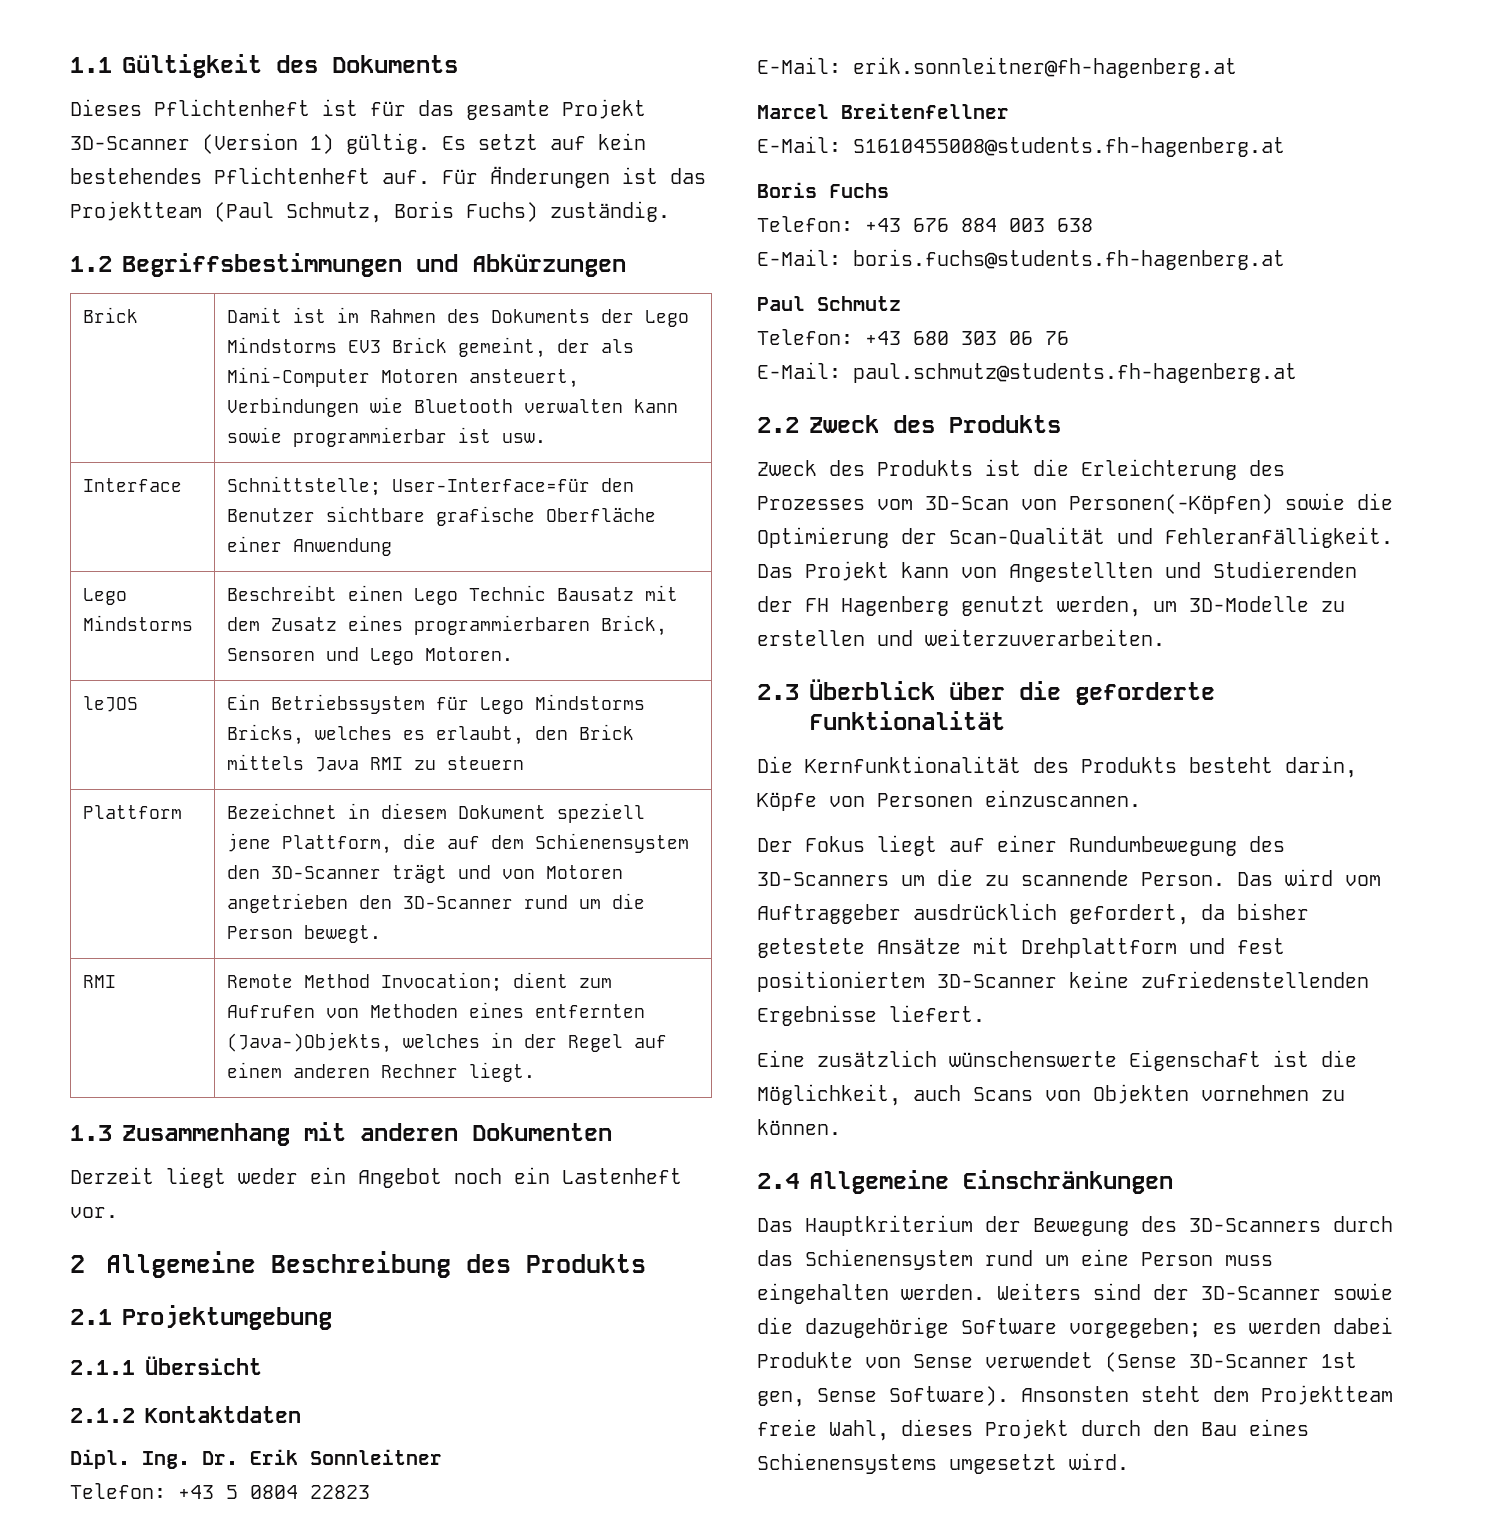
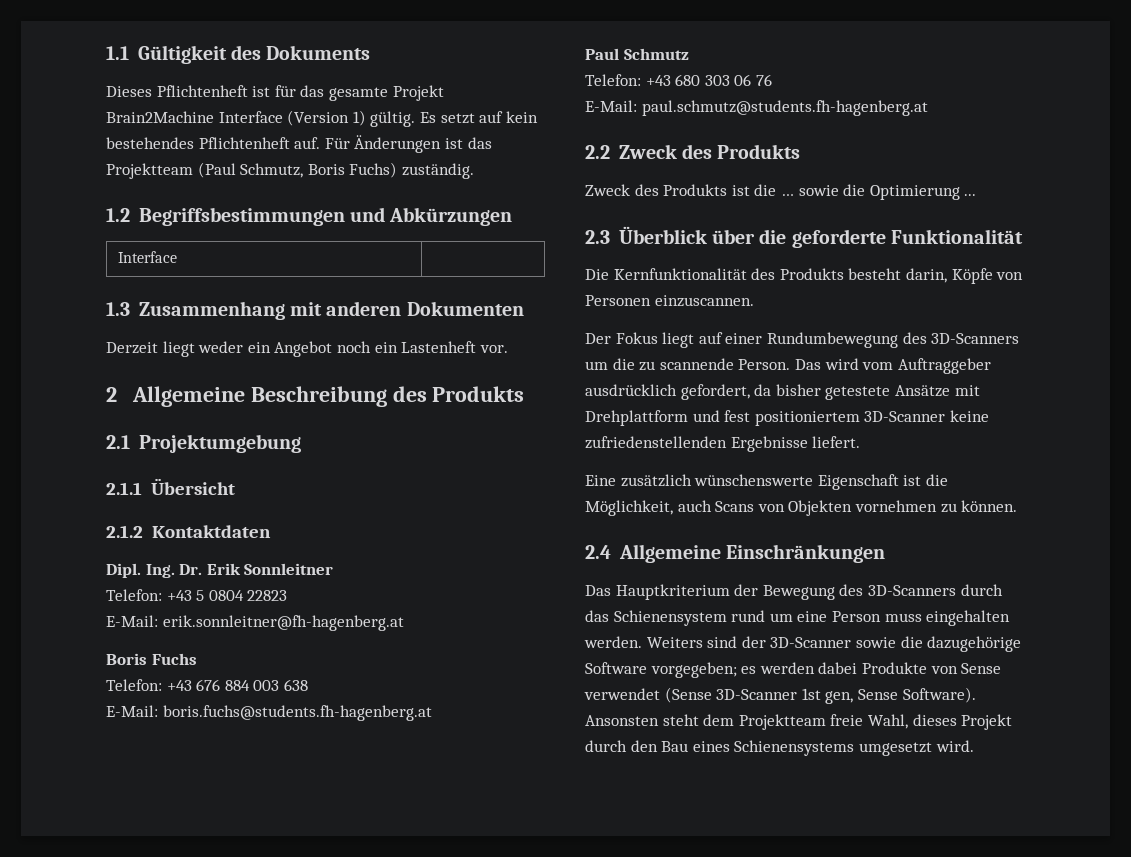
- Dieses Pflichtenheft ist für das gesamte Projekt 3D-Scanner (Version 1) gültig.
+ Dieses Pflichtenheft ist für das gesamte Projekt Brain2Machine Interface (Version 1) gültig.
- Brick | Damit ist im Rahmen des Dokuments der Lego Mindstorms EV3 Brick gemeint, der als Mini-Computer Motoren ansteuert, Verbindungen wie Bluetooth verwalten kann sowie programmierbar ist usw.
- Interface | Schnittstelle; User-Interface=für den Benutzer sichtbare grafische Oberfläche einer Anwendung
- Lego Mindstorms | Beschreibt einen Lego Technic Bausatz mit dem Zusatz eines programmierbaren Brick, Sensoren und Lego Motoren.
- leJOS | Ein Betriebssystem für Lego Mindstorms Bricks, welches es erlaubt, den Brick mittels Java RMI zu steuern
- Plattform | Bezeichnet in diesem Dokument speziell jene Plattform, die auf dem Schienensystem den 3D-Scanner trägt und von Motoren angetrieben den 3D-Scanner rund um die Person bewegt.
- RMI | Remote Method Invocation; dient zum Aufrufen von Methoden eines entfernten (Java-)Objekts, welches in der Regel auf einem anderen Rechner liegt.
+ Interface |
- Marcel Breitenfellner
- E-Mail: S1610455008@students.fh-hagenberg.at
- Zweck des Produkts ist die Erleichterung des Prozesses vom 3D-Scan von Personen(-Köpfen) sowie die Optimierung der Scan-Qualität und Fehleranfälligkeit. Das Projekt kann von Angestellten und Studierenden der FH Hagenberg genutzt werden, um 3D-Modelle zu erstellen und weiterzuverarbeiten.
+ Zweck des Produkts ist die … sowie die Optimierung ...

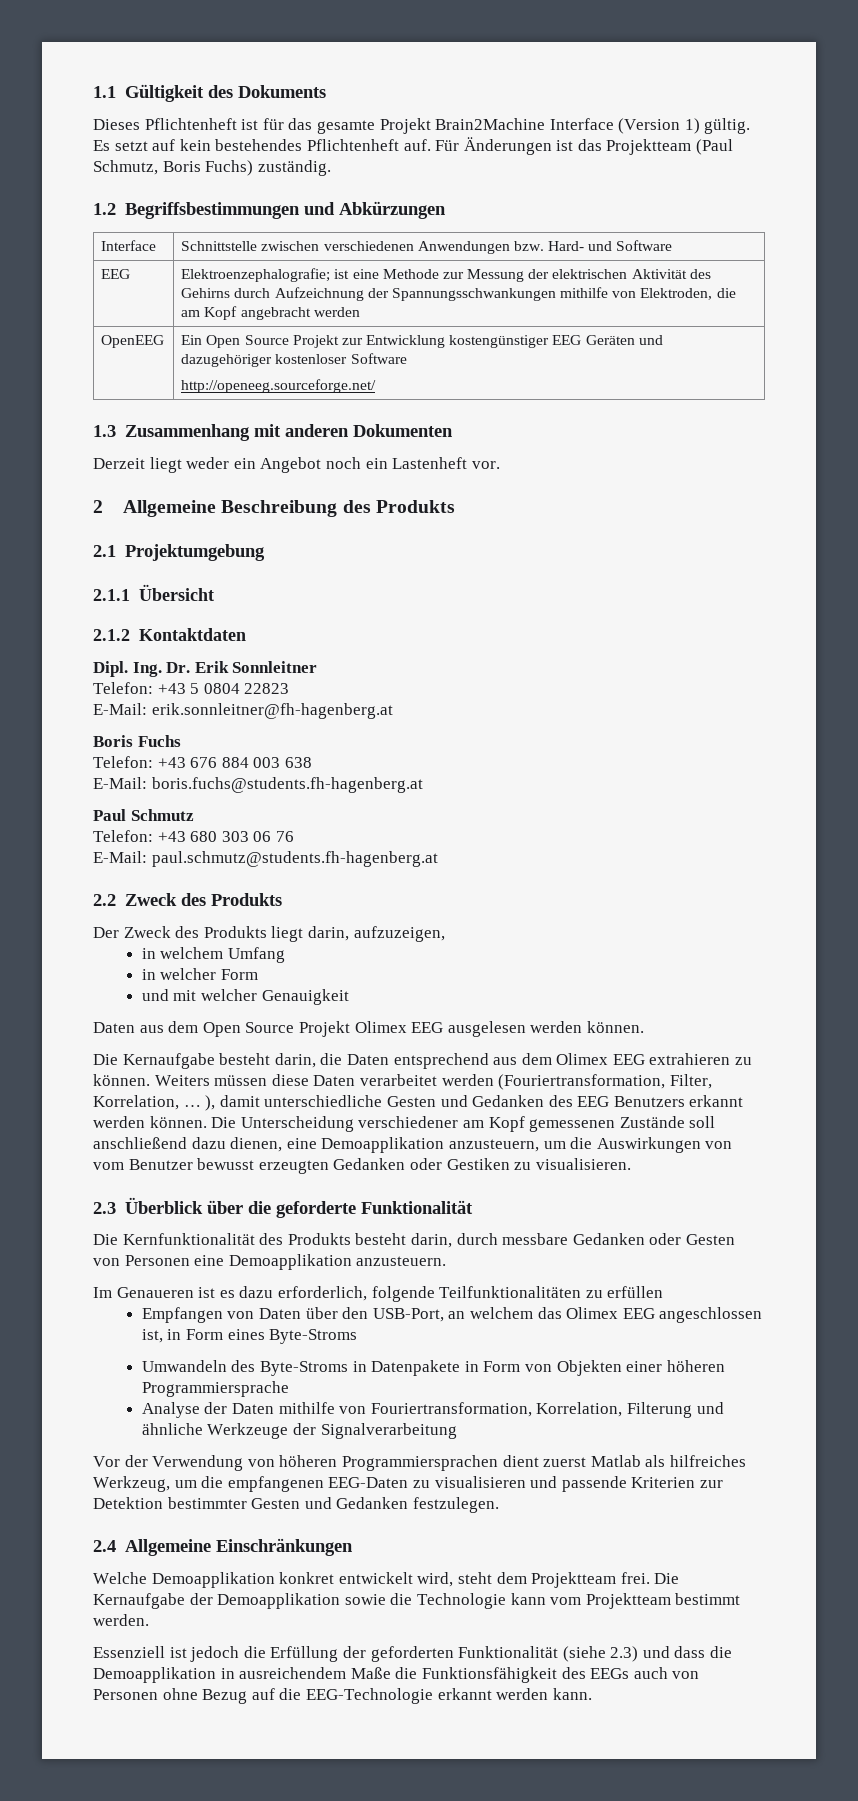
- Interface |
+ Interface | Schnittstelle zwischen verschiedenen Anwendungen bzw. Hard- und Software
+ EEG | Elektroenzephalografie; ist eine Methode zur Messung der elektrischen Aktivität des Gehirns durch Aufzeichnung der Spannungsschwankungen mithilfe von Elektroden, die am Kopf angebracht werden
+ OpenEEG | Ein Open Source Projekt zur Entwicklung kostengünstiger EEG Geräten und dazugehöriger kostenloser Software
+ http://openeeg.sourceforge.net/
- Zweck des Produkts ist die … sowie die Optimierung ...
+ Der Zweck des Produkts liegt darin, aufzuzeigen,
+ in welchem Umfang
+ in welcher Form
+ und mit welcher Genauigkeit
+ Daten aus dem Open Source Projekt Olimex EEG ausgelesen werden können.
+ Die Kernaufgabe besteht darin, die Daten entsprechend aus dem Olimex EEG extrahieren zu können. Weiters müssen diese Daten verarbeitet werden (Fouriertransformation, Filter, Korrelation, … ), damit unterschiedliche Gesten und Gedanken des EEG Benutzers erkannt werden können. Die Unterscheidung verschiedener am Kopf gemessenen Zustände soll anschließend dazu dienen, eine Demoapplikation anzusteuern, um die Auswirkungen von vom Benutzer bewusst erzeugten Gedanken oder Gestiken zu visualisieren.
- Die Kernfunktionalität des Produkts besteht darin, Köpfe von Personen einzuscannen.
- Der Fokus liegt auf einer Rundumbewegung des 3D-Scanners um die zu scannende Person. Das wird vom Auftraggeber ausdrücklich gefordert, da bisher getestete Ansätze mit Drehplattform und fest positioniertem 3D-Scanner keine zufriedenstellenden Ergebnisse liefert.
- Eine zusätzlich wünschenswerte Eigenschaft ist die Möglichkeit, auch Scans von Objekten vornehmen zu können.
+ Die Kernfunktionalität des Produkts besteht darin, durch messbare Gedanken oder Gesten von Personen eine Demoapplikation anzusteuern.
+ Im Genaueren ist es dazu erforderlich, folgende Teilfunktionalitäten zu erfüllen
+ Empfangen von Daten über den USB-Port, an welchem das Olimex EEG angeschlossen ist, in Form eines Byte-Stroms
+ Umwandeln des Byte-Stroms in Datenpakete in Form von Objekten einer höheren Programmiersprache
+ Analyse der Daten mithilfe von Fouriertransformation, Korrelation, Filterung und ähnliche Werkzeuge der Signalverarbeitung
+ Vor der Verwendung von höheren Programmiersprachen dient zuerst Matlab als hilfreiches Werkzeug, um die empfangenen EEG-Daten zu visualisieren und passende Kriterien zur Detektion bestimmter Gesten und Gedanken festzulegen.
  2.4 Allgemeine Einschränkungen
- Das Hauptkriterium der Bewegung des 3D-Scanners durch das Schienensystem rund um eine Person muss eingehalten werden. Weiters sind der 3D-Scanner sowie die dazugehörige Software vorgegeben; es werden dabei Produkte von Sense verwendet (Sense 3D-Scanner 1st gen, Sense Software). Ansonsten steht dem Projektteam freie Wahl, dieses Projekt durch den Bau eines Schienensystems umgesetzt wird.
+ Welche Demoapplikation konkret entwickelt wird, steht dem Projektteam frei. Die Kernaufgabe der Demoapplikation sowie die Technologie kann vom Projektteam bestimmt werden.
+ Essenziell ist jedoch die Erfüllung der geforderten Funktionalität (siehe 2.3) und dass die Demoapplikation in ausreichendem Maße die Funktionsfähigkeit des EEGs auch von Personen ohne Bezug auf die EEG-Technologie erkannt werden kann.

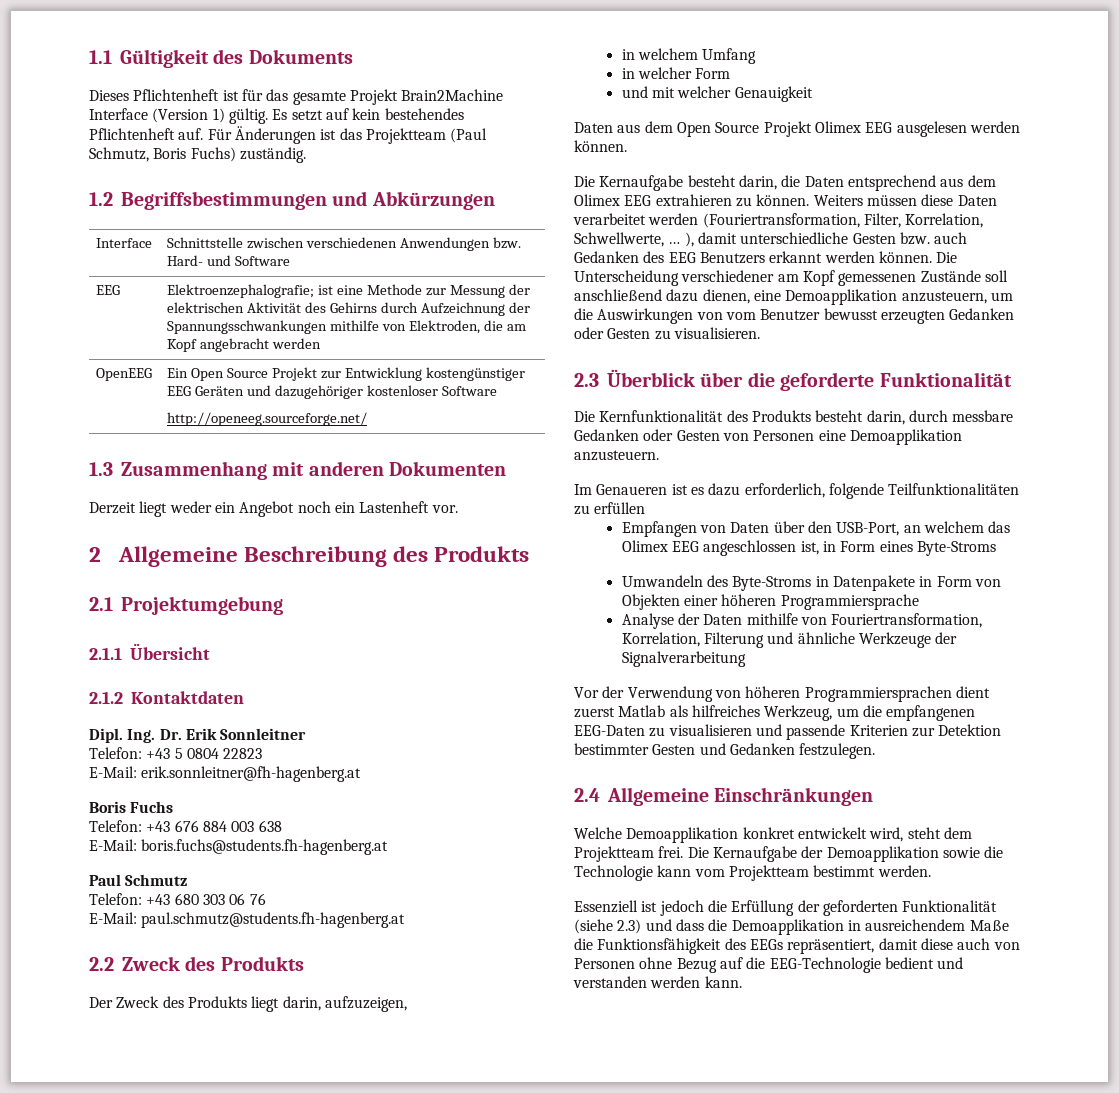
- Weiters müssen diese Daten verarbeitet werden (Fouriertransformation, Filter, Korrelation, … ), damit unterschiedliche Gesten und Gedanken des EEG Benutzers erkannt werden können.
+ Weiters müssen diese Daten verarbeitet werden (Fouriertransformation, Filter, Korrelation, Schwellwerte, … ), damit unterschiedliche Gesten bzw. auch Gedanken des EEG Benutzers erkannt werden können.
- Die Unterscheidung verschiedener am Kopf gemessenen Zustände soll anschließend dazu dienen, eine Demoapplikation anzusteuern, um die Auswirkungen von vom Benutzer bewusst erzeugten Gedanken oder Gestiken zu visualisieren.
+ Die Unterscheidung verschiedener am Kopf gemessenen Zustände soll anschließend dazu dienen, eine Demoapplikation anzusteuern, um die Auswirkungen von vom Benutzer bewusst erzeugten Gedanken oder Gesten zu visualisieren.
- Essenziell ist jedoch die Erfüllung der geforderten Funktionalität (siehe 2.3) und dass die Demoapplikation in ausreichendem Maße die Funktionsfähigkeit des EEGs auch von Personen ohne Bezug auf die EEG-Technologie erkannt werden kann.
+ Essenziell ist jedoch die Erfüllung der geforderten Funktionalität (siehe 2.3) und dass die Demoapplikation in ausreichendem Maße die Funktionsfähigkeit des EEGs repräsentiert, damit diese auch von Personen ohne Bezug auf die EEG-Technologie bedient und verstanden werden kann.

